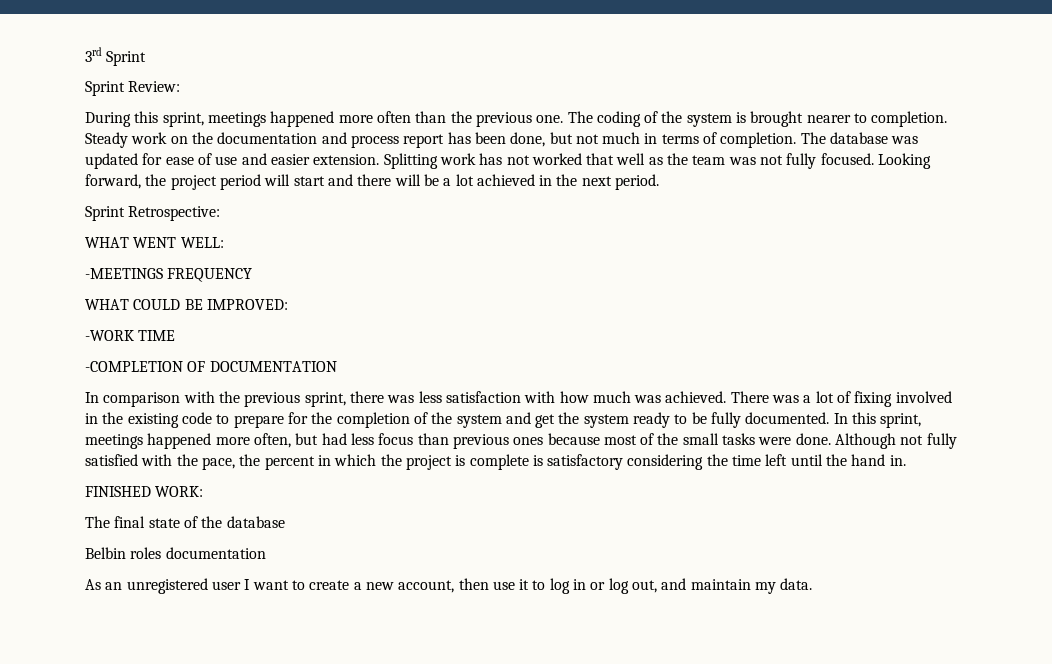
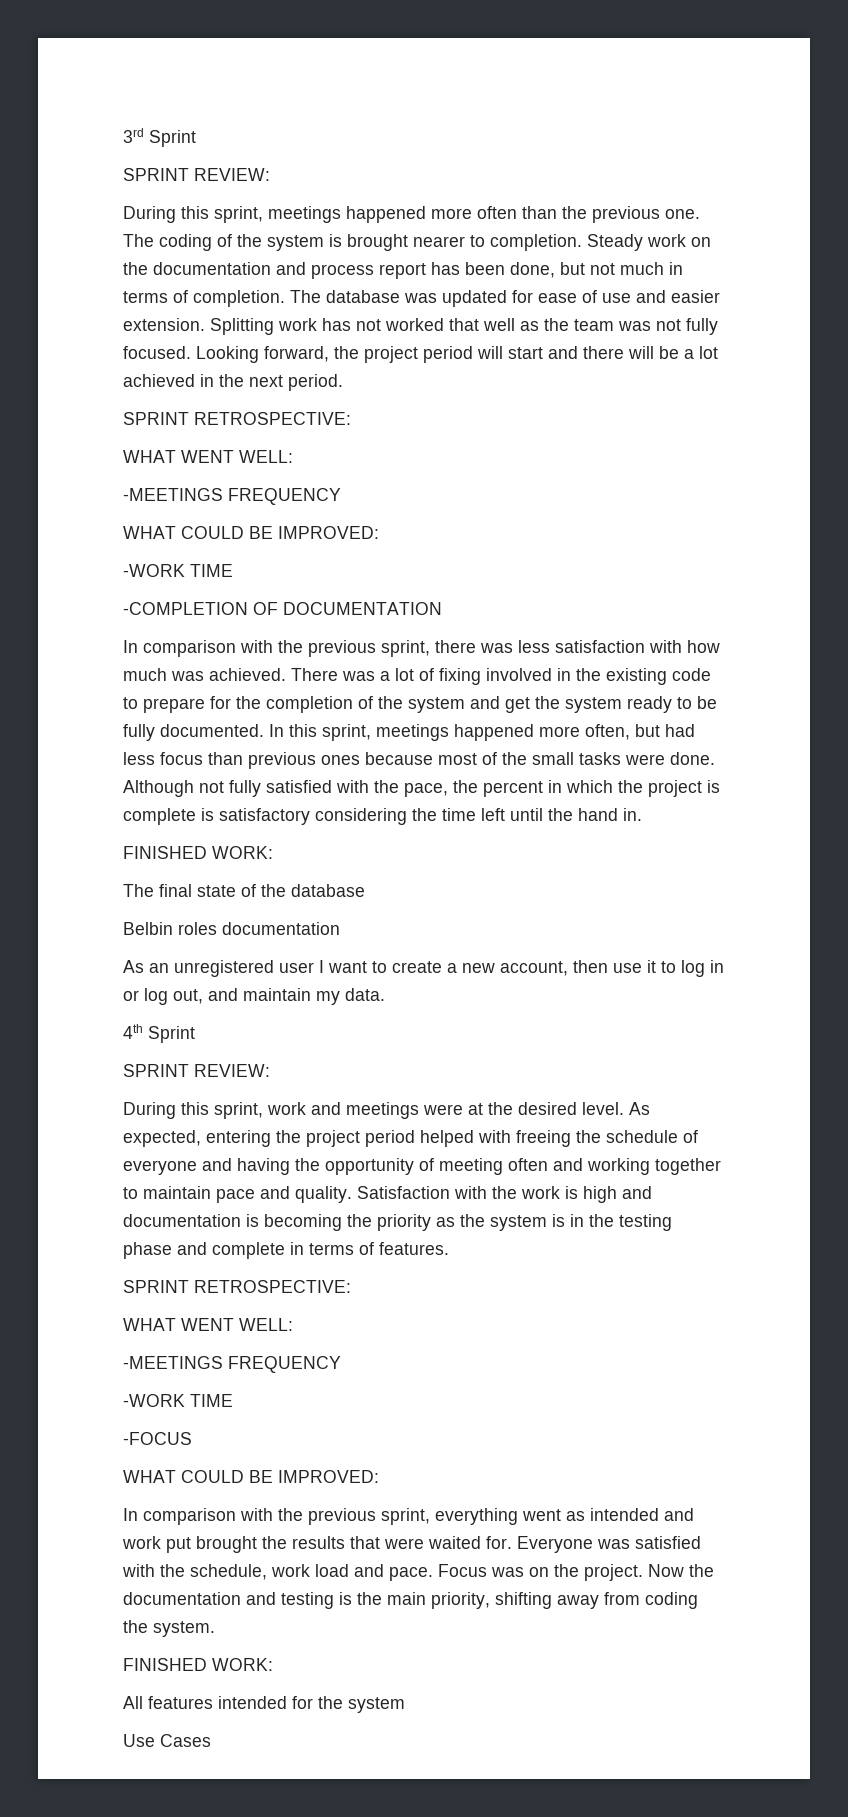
  3rd Sprint
- Sprint Review:
+ SPRINT REVIEW:
  Looking forward, the project period will start and there will be a lot achieved in the next period.
- Sprint Retrospective:
+ SPRINT RETROSPECTIVE:
+ 4th Sprint
+ SPRINT REVIEW:
+ During this sprint, work and meetings were at the desired level. As expected, entering the project period helped with freeing the schedule of everyone and having the opportunity of meeting often and working together to maintain pace and quality. Satisfaction with the work is high and documentation is becoming the priority as the system is in the testing phase and complete in terms of features.
+ SPRINT RETROSPECTIVE:
+ WHAT WENT WELL:
+ -MEETINGS FREQUENCY
+ -WORK TIME
+ -FOCUS
+ WHAT COULD BE IMPROVED:
+ In comparison with the previous sprint, everything went as intended and work put brought the results that were waited for. Everyone was satisfied with the schedule, work load and pace. Focus was on the project. Now the documentation and testing is the main priority, shifting away from coding the system.
+ FINISHED WORK:
+ All features intended for the system
+ Use Cases

